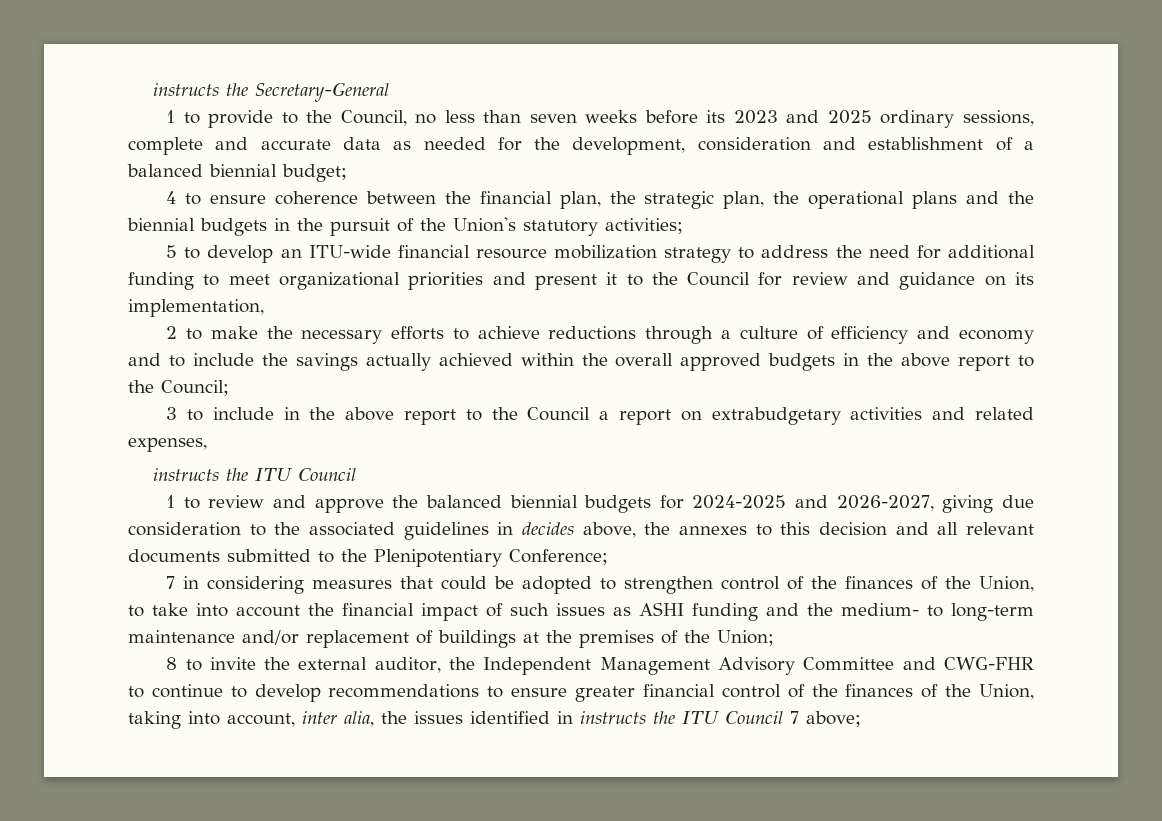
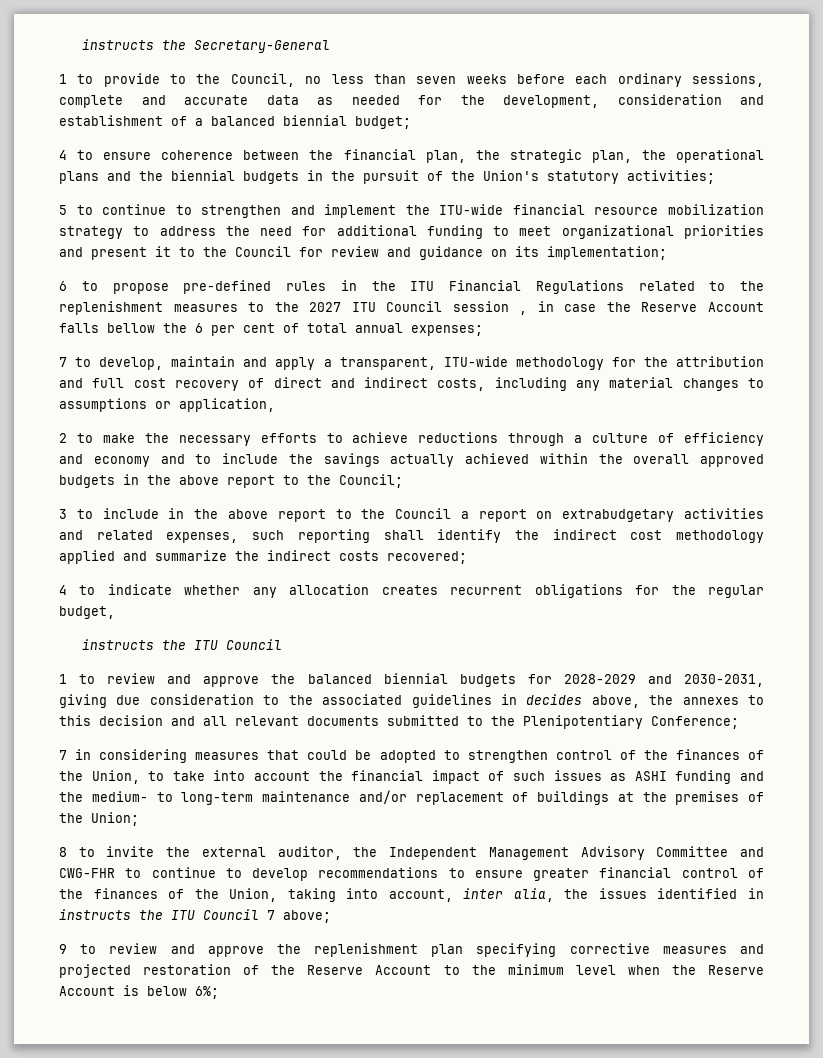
- 1 to provide to the Council, no less than seven weeks before its 2023 and 2025 ordinary sessions, complete and accurate data as needed for the development, consideration and establishment of a balanced biennial budget;
+ 1 to provide to the Council, no less than seven weeks before each ordinary sessions, complete and accurate data as needed for the development, consideration and establishment of a balanced biennial budget;
- 5 to develop an ITU-wide financial resource mobilization strategy to address the need for additional funding to meet organizational priorities and present it to the Council for review and guidance on its implementation,
+ 5 to continue to strengthen and implement the ITU-wide financial resource mobilization strategy to address the need for additional funding to meet organizational priorities and present it to the Council for review and guidance on its implementation;
+ 6 to propose pre-defined rules in the ITU Financial Regulations related to the replenishment measures to the 2027 ITU Council session , in case the Reserve Account falls bellow the 6 per cent of total annual expenses;
+ 7 to develop, maintain and apply a transparent, ITU-wide methodology for the attribution and full cost recovery of direct and indirect costs, including any material changes to assumptions or application,
- 3 to include in the above report to the Council a report on extrabudgetary activities and related expenses,
+ 3 to include in the above report to the Council a report on extrabudgetary activities and related expenses, such reporting shall identify the indirect cost methodology applied and summarize the indirect costs recovered;
+ 4 to indicate whether any allocation creates recurrent obligations for the regular budget,
- 1 to review and approve the balanced biennial budgets for 2024-2025 and 2026-2027, giving due consideration to the associated guidelines in decides above, the annexes to this decision and all relevant documents submitted to the Plenipotentiary Conference;
+ 1 to review and approve the balanced biennial budgets for 2028-2029 and 2030-2031, giving due consideration to the associated guidelines in decides above, the annexes to this decision and all relevant documents submitted to the Plenipotentiary Conference;
+ 9 to review and approve the replenishment plan specifying corrective measures and projected restoration of the Reserve Account to the minimum level when the Reserve Account is below 6%;

